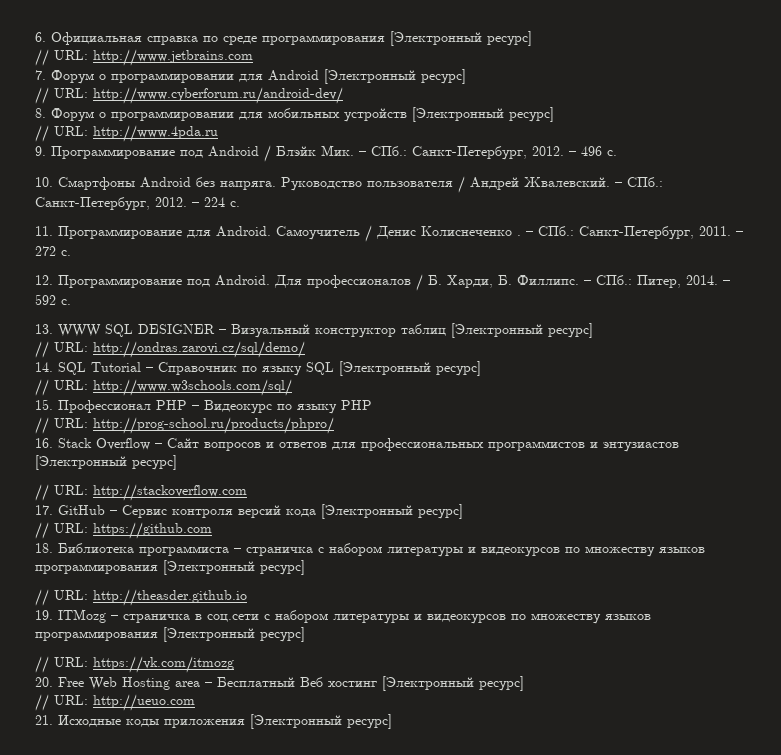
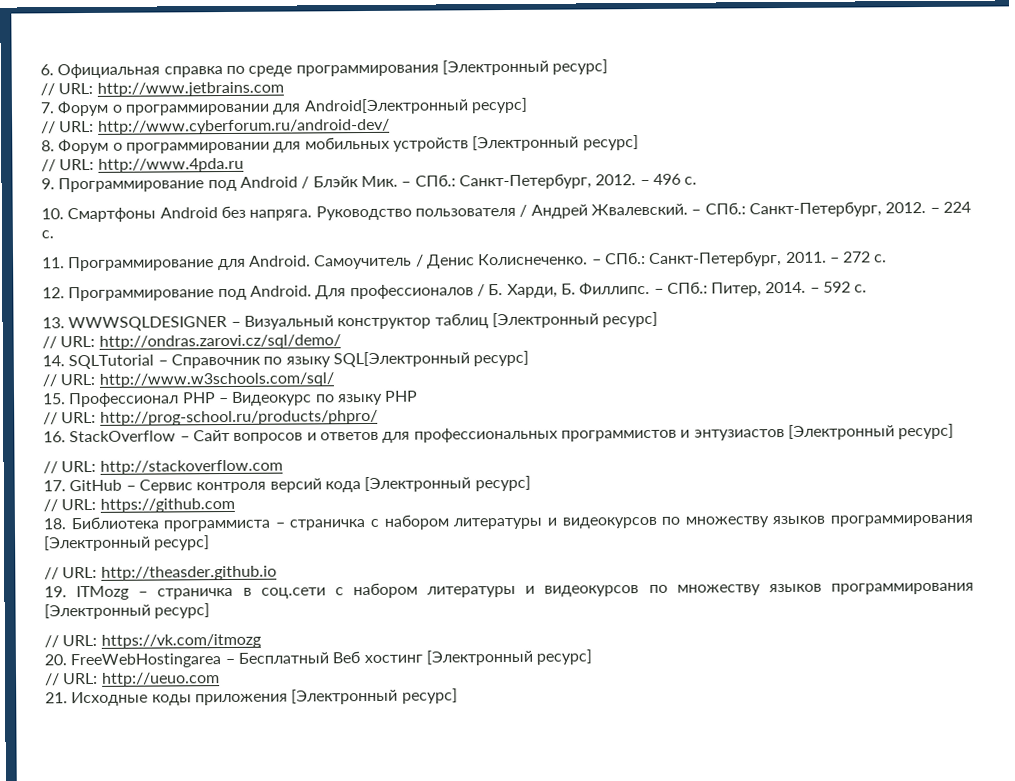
- 7. Форум о программировании для Android [Электронный ресурс]
+ 7. Форум о программировании для Android[Электронный ресурс]
- Самоучитель / Денис Колиснеченко .
+ Самоучитель / Денис Колиснеченко.
- 13. WWW SQL DESIGNER – Визуальный конструктор таблиц [Электронный ресурс]
+ 13. WWWSQLDESIGNER – Визуальный конструктор таблиц [Электронный ресурс]
- 14. SQL Tutorial – Справочник по языку SQL [Электронный ресурс]
+ 14. SQLTutorial – Справочник по языку SQL[Электронный ресурс]
- 16. Stack Overflow – Сайт вопросов и ответов для профессиональных программистов и энтузиастов [Электронный ресурс]
+ 16. StackOverflow – Сайт вопросов и ответов для профессиональных программистов и энтузиастов [Электронный ресурс]
- 20. Free Web Hosting area – Бесплатный Веб хостинг [Электронный ресурс]
+ 20. FreeWebHostingarea – Бесплатный Веб хостинг [Электронный ресурс]

